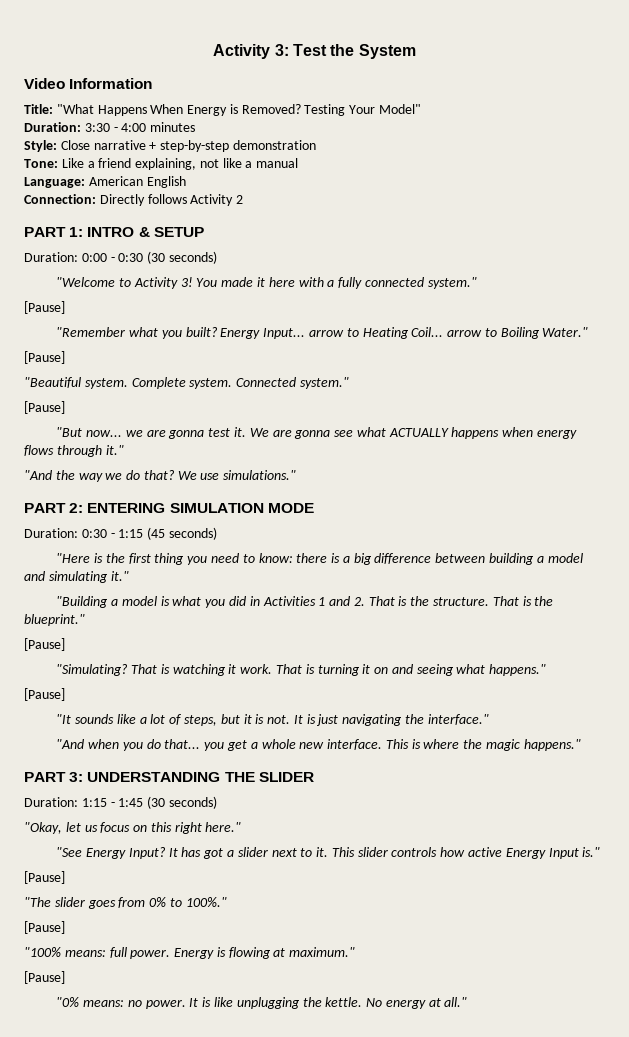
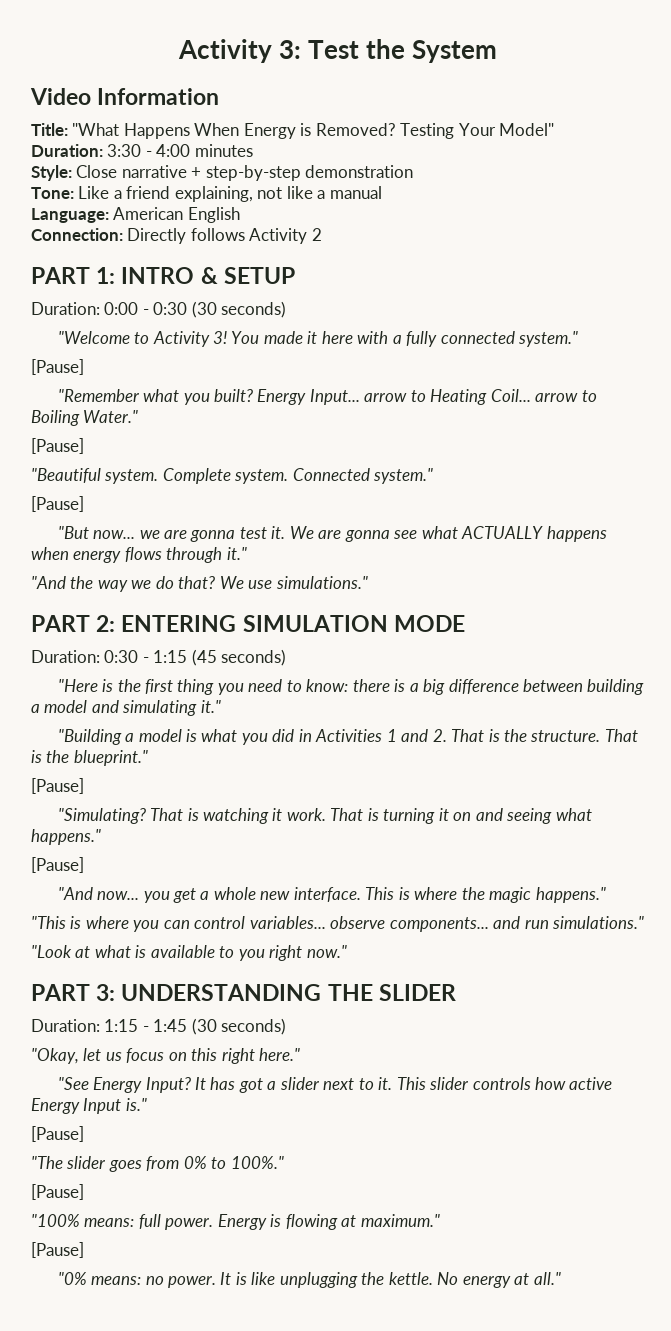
- "It sounds like a lot of steps, but it is not. It is just navigating the interface."
- "And when you do that... you get a whole new interface.
+ "And now... you get a whole new interface.
+ "This is where you can control variables... observe components... and run simulations."
+ "Look at what is available to you right now."

